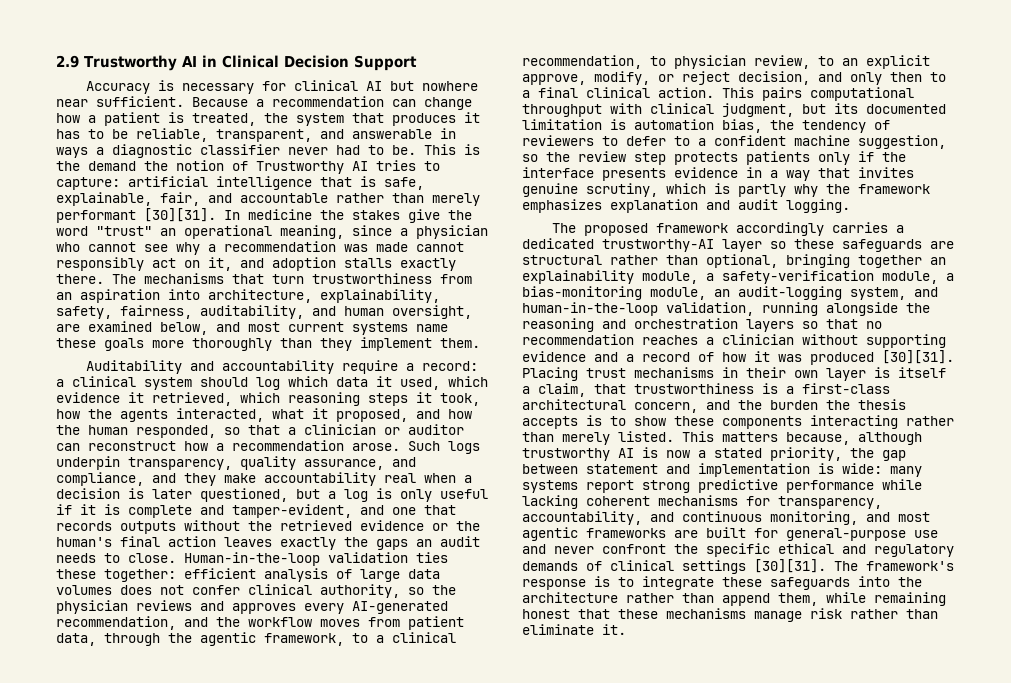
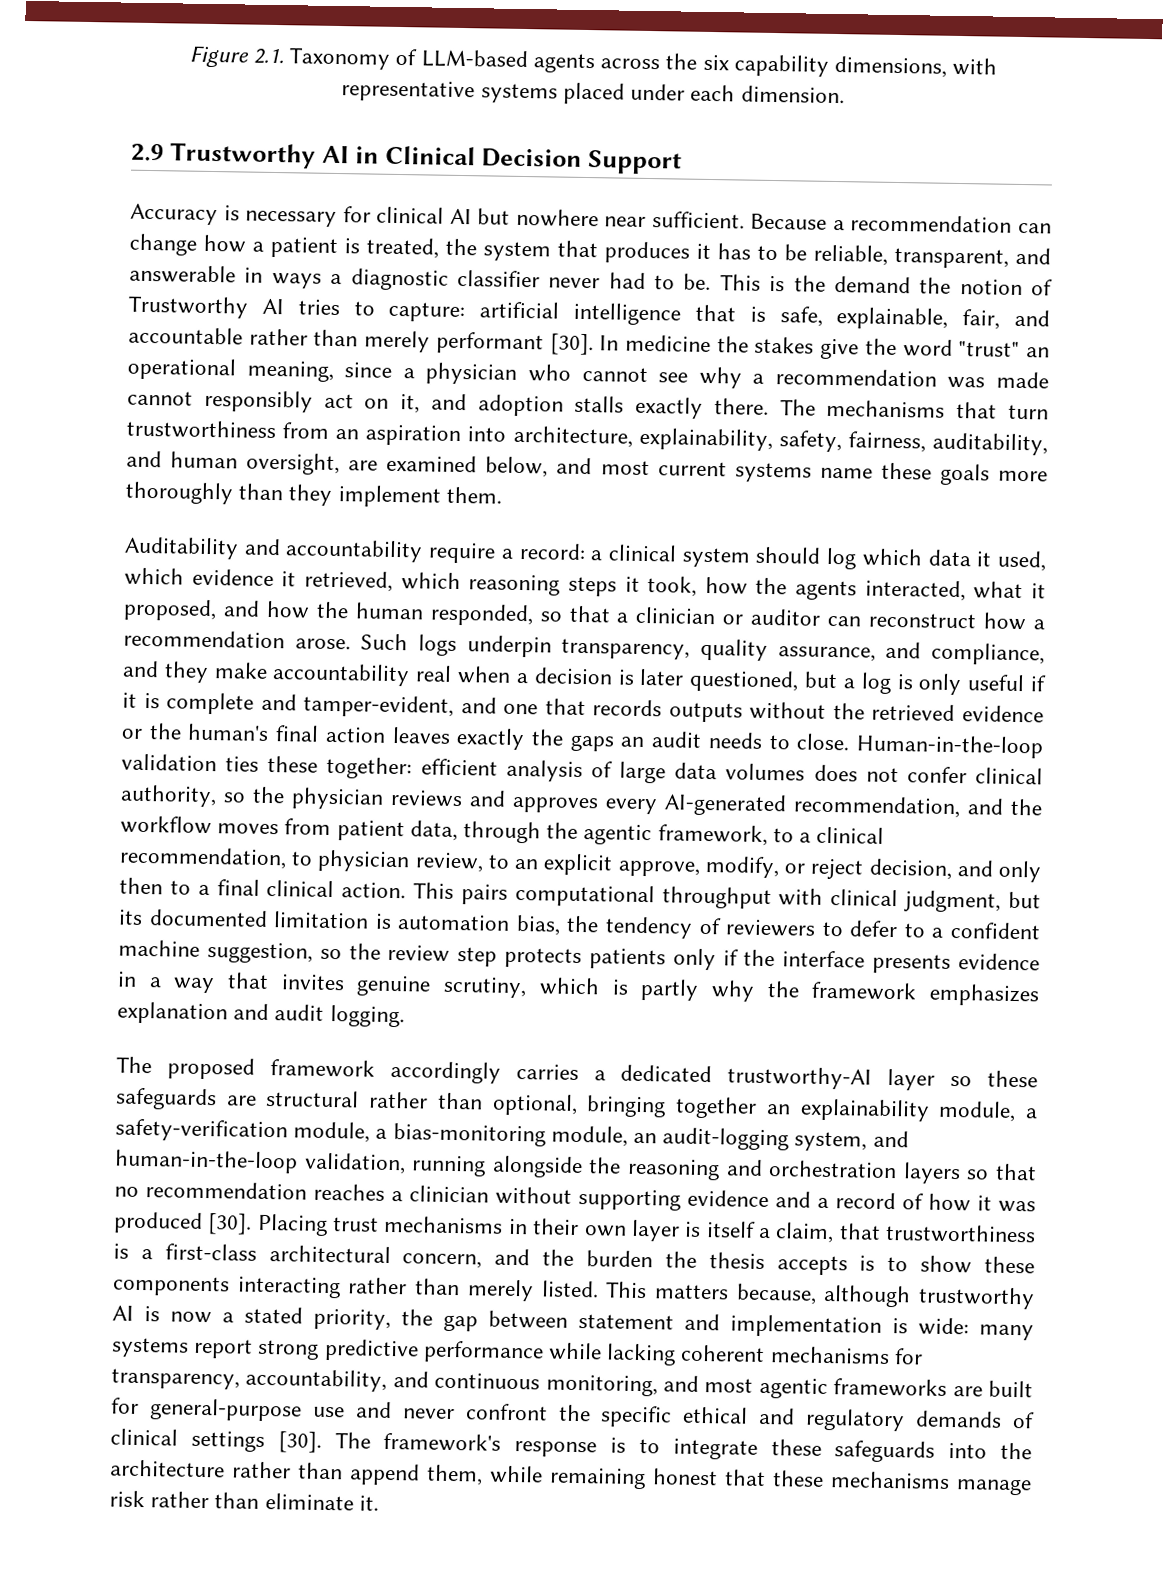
+ Figure 2.1. Taxonomy of LLM-based agents across the six capability dimensions, with representative systems placed under each dimension.
- This is the demand the notion of Trustworthy AI tries to capture: artificial intelligence that is safe, explainable, fair, and accountable rather than merely performant [30][31].
+ This is the demand the notion of Trustworthy AI tries to capture: artificial intelligence that is safe, explainable, fair, and accountable rather than merely performant [30].
- The proposed framework accordingly carries a dedicated trustworthy-AI layer so these safeguards are structural rather than optional, bringing together an explainability module, a safety-verification module, a bias-monitoring module, an audit-logging system, and human-in-the-loop validation, running alongside the reasoning and orchestration layers so that no recommendation reaches a clinician without supporting evidence and a record of how it was produced [30][31].
+ The proposed framework accordingly carries a dedicated trustworthy-AI layer so these safeguards are structural rather than optional, bringing together an explainability module, a safety-verification module, a bias-monitoring module, an audit-logging system, and human-in-the-loop validation, running alongside the reasoning and orchestration layers so that no recommendation reaches a clinician without supporting evidence and a record of how it was produced [30].
- This matters because, although trustworthy AI is now a stated priority, the gap between statement and implementation is wide: many systems report strong predictive performance while lacking coherent mechanisms for transparency, accountability, and continuous monitoring, and most agentic frameworks are built for general-purpose use and never confront the specific ethical and regulatory demands of clinical settings [30][31].
+ This matters because, although trustworthy AI is now a stated priority, the gap between statement and implementation is wide: many systems report strong predictive performance while lacking coherent mechanisms for transparency, accountability, and continuous monitoring, and most agentic frameworks are built for general-purpose use and never confront the specific ethical and regulatory demands of clinical settings [30].

